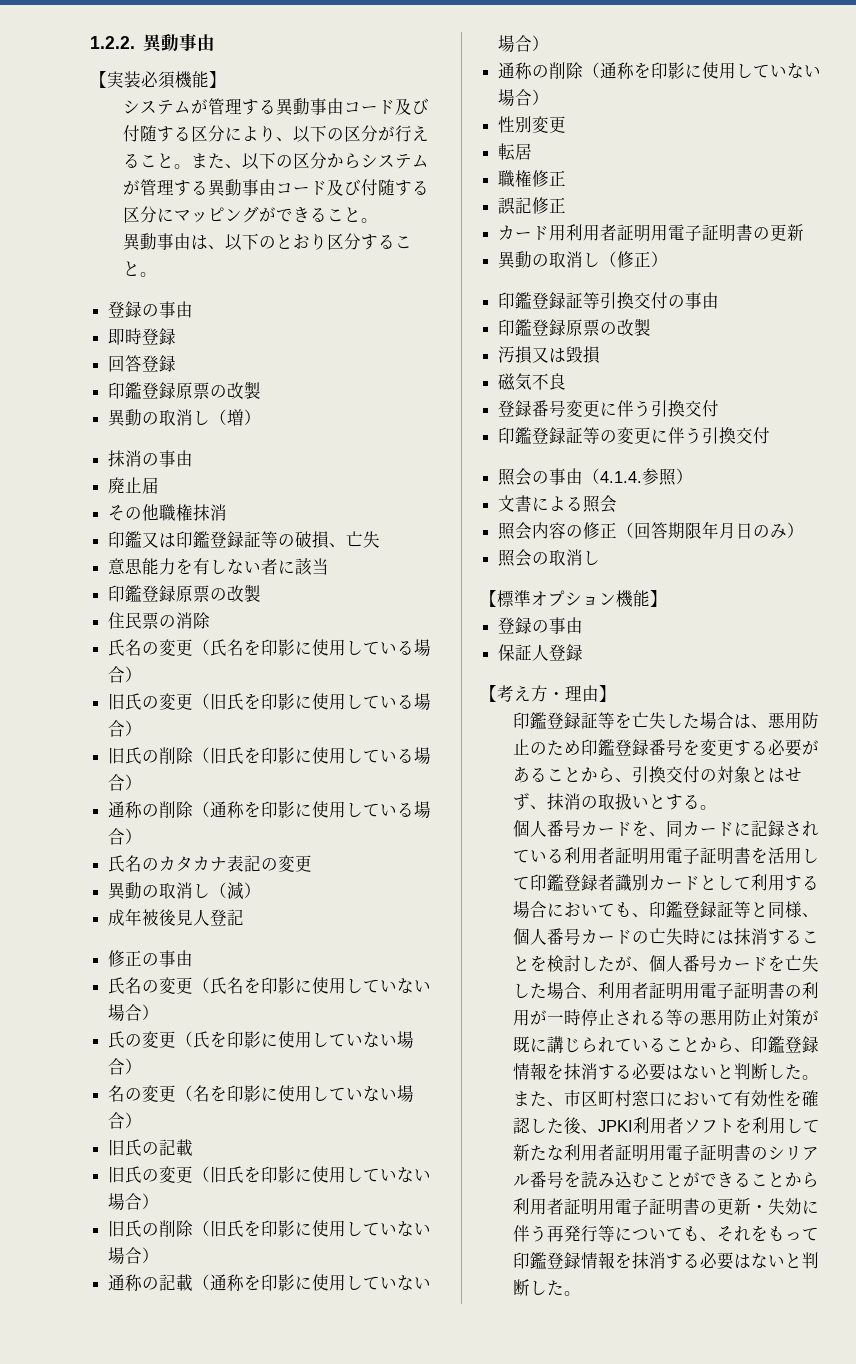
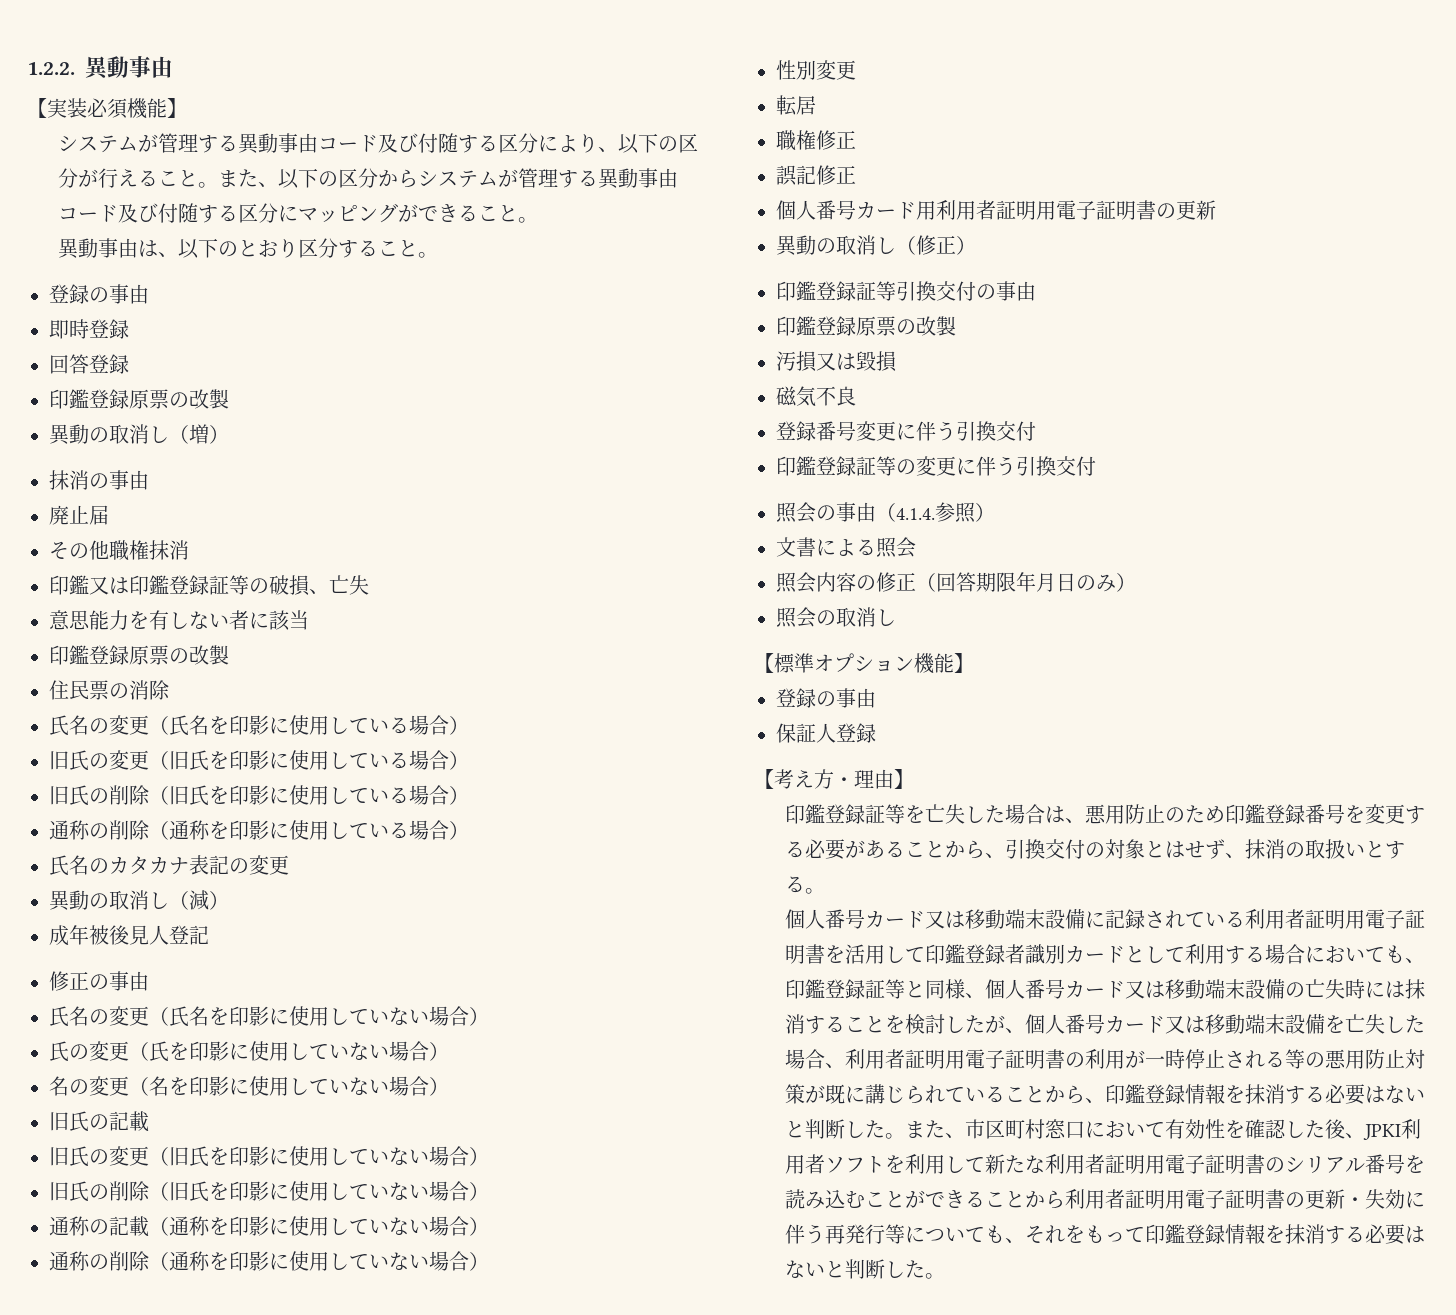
- カード用利用者証明用電子証明書の更新
+ 個人番号カード用利用者証明用電子証明書の更新
- 個人番号カードを、同カードに記録されている利用者証明用電子証明書を活用して印鑑登録者識別カードとして利用する場合においても、印鑑登録証等と同様、個人番号カードの亡失時には抹消することを検討したが、個人番号カードを亡失した場合、利用者証明用電子証明書の利用が一時停止される等の悪用防止対策が既に講じられていることから、印鑑登録情報を抹消する必要はないと判断した。
+ 個人番号カード又は移動端末設備に記録されている利用者証明用電子証明書を活用して印鑑登録者識別カードとして利用する場合においても、印鑑登録証等と同様、個人番号カード又は移動端末設備の亡失時には抹消することを検討したが、個人番号カード又は移動端末設備を亡失した場合、利用者証明用電子証明書の利用が一時停止される等の悪用防止対策が既に講じられていることから、印鑑登録情報を抹消する必要はないと判断した。

